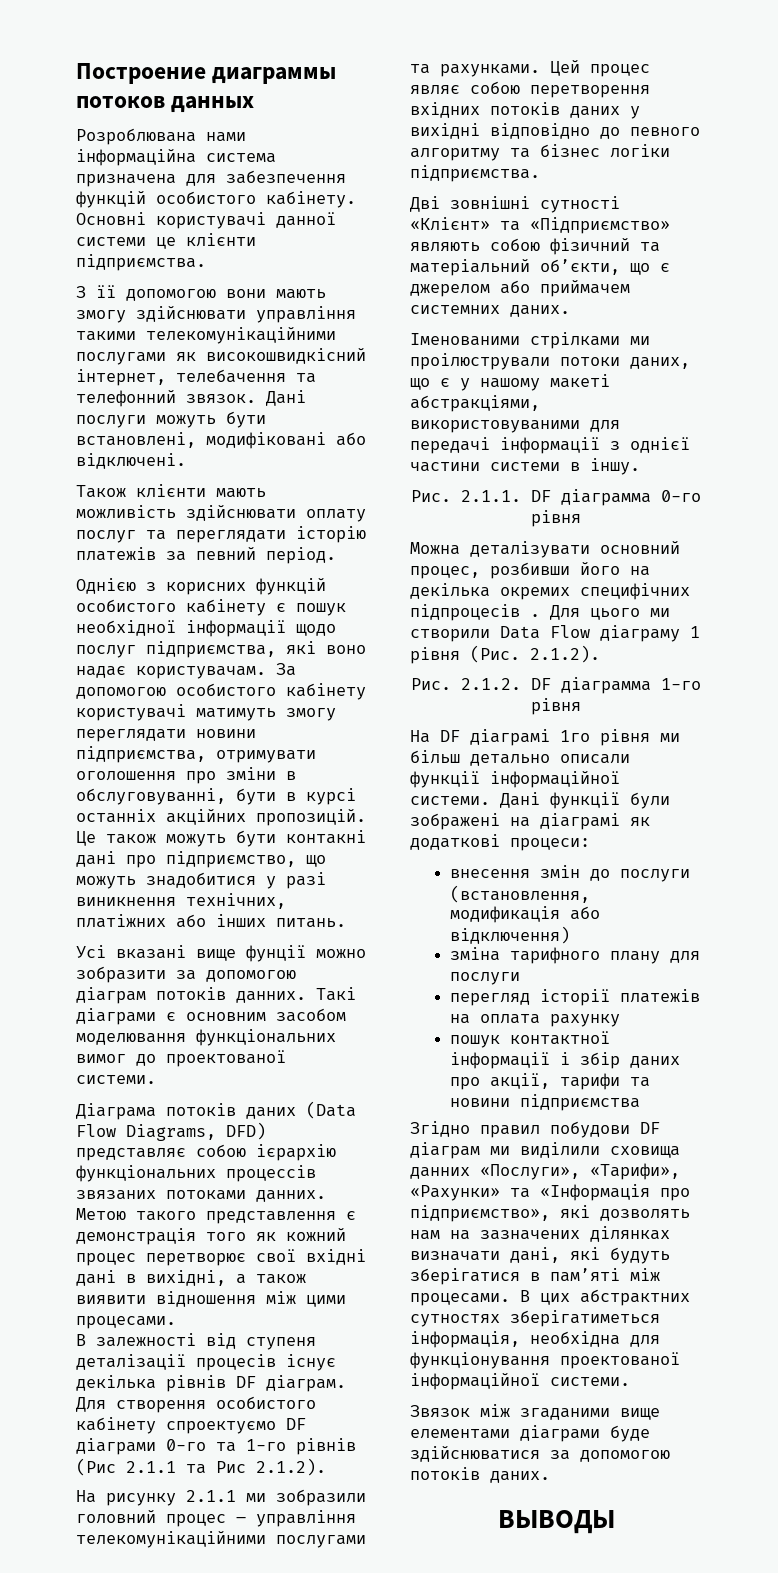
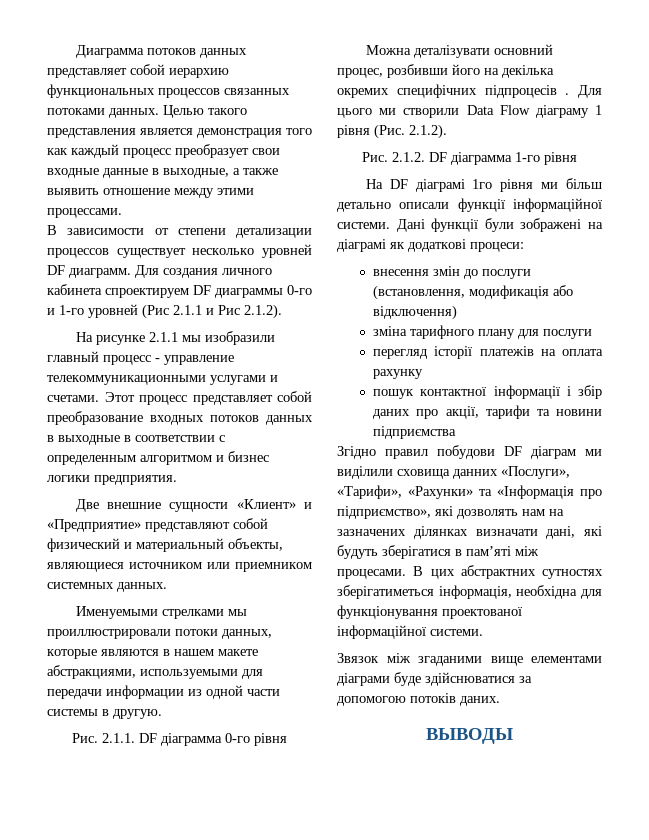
- Построение диаграммы потоков данных
- Розроблювана нами інформаційна система призначена для забезпечення функцій особистого кабінету. Основні користувачі данної системи це клієнти підприємства.
- З її допомогою вони мають змогу здійснювати управління такими телекомунікаційними послугами як високошвидкісний інтернет, телебачення та телефонний звязок. Дані послуги можуть бути встановлені, модифіковані або відключені.
- Також клієнти мають можливість здійснювати оплату послуг та переглядати історію платежів за певний період.
- Однією з корисних функцій особистого кабінету є пошук необхідної інформації щодо послуг підприємства, які воно надає користувачам. За допомогою особистого кабінету користувачі матимуть змогу переглядати новини підприємства, отримувати оголошення про зміни в обслуговуванні, бути в курсі останніх акційних пропозицій. Це також можуть бути контакні дані про підприємство, що можуть знадобитися у разі виникнення технічних, платіжних або інших питань.
- Усі вказані вище фунції можно зобразити за допомогою діаграм потоків данних. Такі діаграми є основним засобом моделювання функціональних вимог до проектованої системи.
- Діаграма потоків даних (Data Flow Diagrams, DFD) представляє собою ієрархію функціональних процессів звязаних потоками данних. Метою такого представлення є демонстрація того як кожний процес перетворює свої вхідні дані в вихідні, а також виявити відношення між цими процесами.
- В залежності від ступеня деталізації процесів існує декілька рівнів DF діаграм. Для створення особистого кабінету спроектуємо DF діаграми 0-го та 1-го рівнів (Рис 2.1.1 та Рис 2.1.2).
+ Диаграмма потоков данных представляет собой иерархию функциональных процессов связанных потоками данных. Целью такого представления является демонстрация того как каждый процесс преобразует свои входные данные в выходные, а также выявить отношение между этими процессами.
+ В зависимости от степени детализации процессов существует несколько уровней DF диаграмм. Для создания личного кабинета спроектируем DF диаграммы 0-го и 1-го уровней (Рис 2.1.1 и Рис 2.1.2).
- На рисунку 2.1.1 ми зобразили головний процес – управління телекомунікаційними послугами та рахунками. Цей процес являє собою перетворення вхідних потоків даних у вихідні відповідно до певного алгоритму та бізнес логіки підприємства.
- Дві зовнішні сутності «Клієнт» та «Підприємство» являють собою фізичний та матеріальний об’єкти, що є джерелом або приймачем системних даних.
- Іменованими стрілками ми проілюстрували потоки даних, що є у нашому макеті абстракціями, використовуваними для передачі інформації з однієї частини системи в іншу.
+ На рисунке 2.1.1 мы изобразили главный процесс - управление телекоммуникационными услугами и счетами. Этот процесс представляет собой преобразование входных потоков данных в выходные в соответствии с определенным алгоритмом и бизнес логики предприятия.
+ Две внешние сущности «Клиент» и «Предприятие» представляют собой физический и материальный объекты, являющиеся источником или приемником системных данных.
+ Именуемыми стрелками мы проиллюстрировали потоки данных, которые являются в нашем макете абстракциями, используемыми для передачи информации из одной части системы в другую.

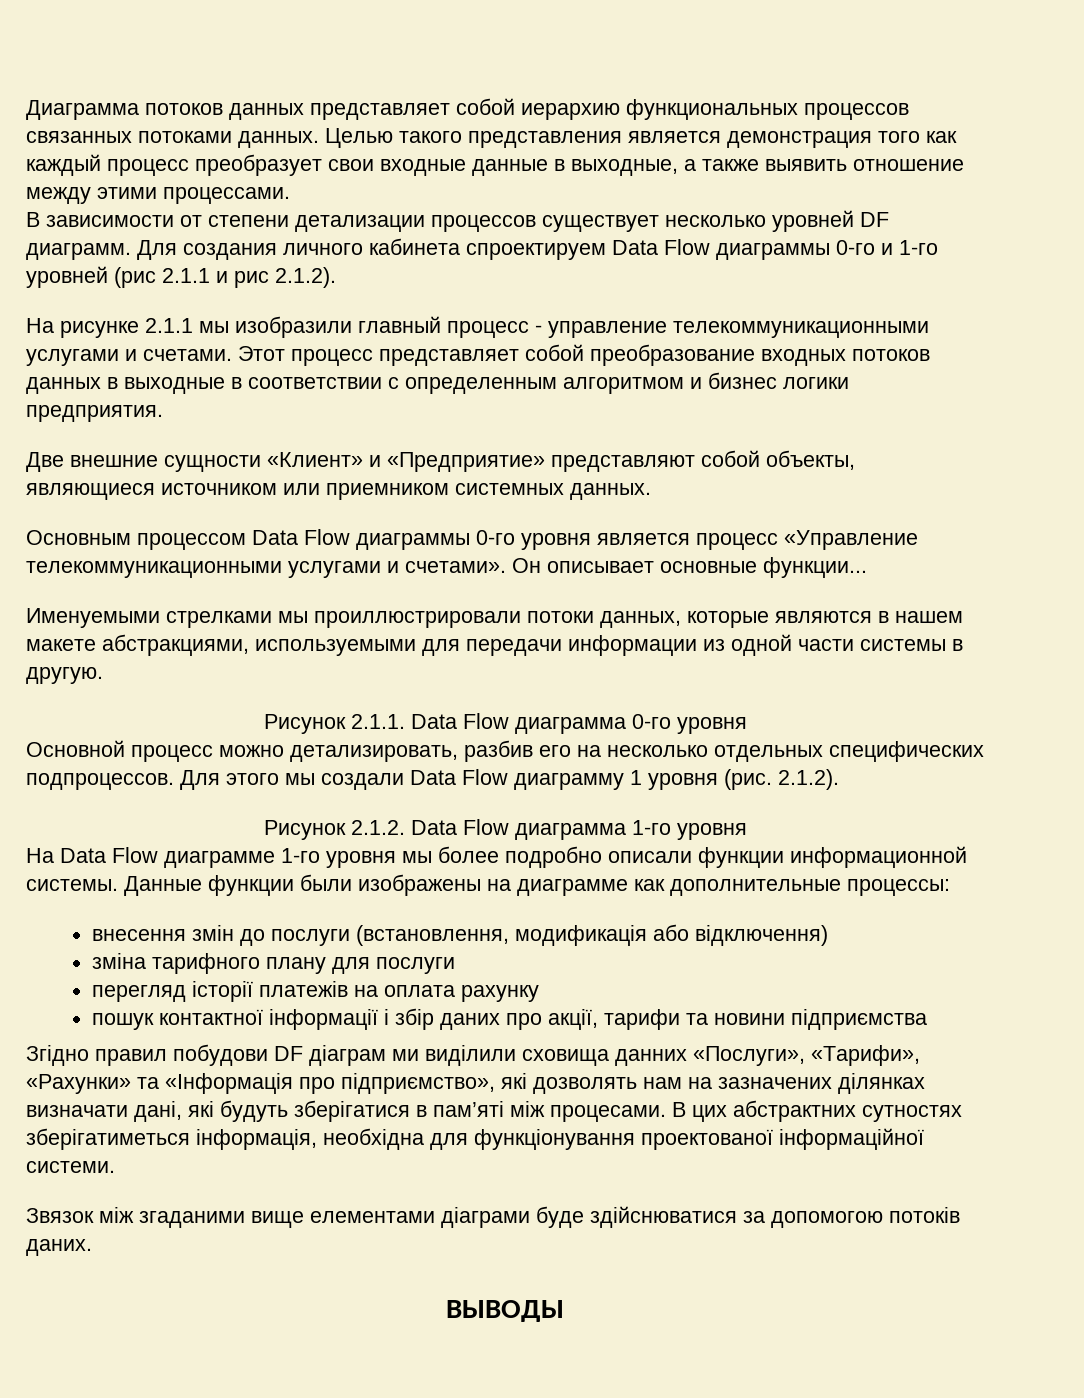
- Для создания личного кабинета спроектируем DF диаграммы 0-го и 1-го уровней (Рис 2.1.1 и Рис 2.1.2).
+ Для создания личного кабинета спроектируем Data Flow диаграммы 0-го и 1-го уровней (рис 2.1.1 и рис 2.1.2).
- Две внешние сущности «Клиент» и «Предприятие» представляют собой физический и материальный объекты, являющиеся источником или приемником системных данных.
+ Две внешние сущности «Клиент» и «Предприятие» представляют собой объекты, являющиеся источником или приемником системных данных.
+ Основным процессом Data Flow диаграммы 0-го уровня является процесс «Управление телекоммуникационными услугами и счетами». Он описывает основные функции...
- Рис. 2.1.1. DF діаграмма 0-го рівня
- Можна деталізувати основний процес, розбивши його на декілька окремих специфічних підпроцесів . Для цього ми створили Data Flow діаграму 1 рівня (Рис. 2.1.2).
- Рис. 2.1.2. DF діаграмма 1-го рівня
- На DF діаграмі 1го рівня ми більш детально описали функції інформаційної системи. Дані функції були зображені на діаграмі як додаткові процеси:
+ Рисунок 2.1.1. Data Flow диаграмма 0-го уровня
+ Основной процесс можно детализировать, разбив его на несколько отдельных специфических подпроцессов. Для этого мы создали Data Flow диаграмму 1 уровня (рис. 2.1.2).
+ Рисунок 2.1.2. Data Flow диаграмма 1-го уровня
+ На Data Flow диаграмме 1-го уровня мы более подробно описали функции информационной системы. Данные функции были изображены на диаграмме как дополнительные процессы:

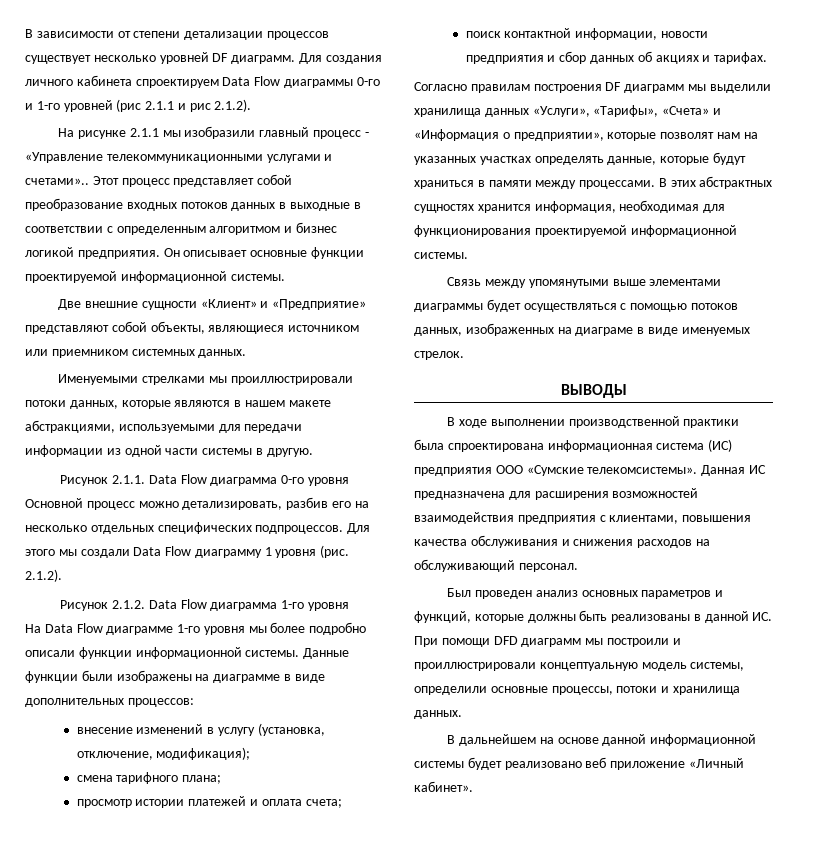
- Диаграмма потоков данных представляет собой иерархию функциональных процессов связанных потоками данных. Целью такого представления является демонстрация того как каждый процесс преобразует свои входные данные в выходные, а также выявить отношение между этими процессами.
- На рисунке 2.1.1 мы изобразили главный процесс - управление телекоммуникационными услугами и счетами.
+ На рисунке 2.1.1 мы изобразили главный процесс - «Управление телекоммуникационными услугами и счетами»..
- Этот процесс представляет собой преобразование входных потоков данных в выходные в соответствии с определенным алгоритмом и бизнес логики предприятия.
+ Этот процесс представляет собой преобразование входных потоков данных в выходные в соответствии с определенным алгоритмом и бизнес логикой предприятия. Он описывает основные функции проектируемой информационной системы.
- Основным процессом Data Flow диаграммы 0-го уровня является процесс «Управление телекоммуникационными услугами и счетами». Он описывает основные функции...
- Данные функции были изображены на диаграмме как дополнительные процессы:
- внесення змін до послуги (встановлення, модификація або відключення)
- зміна тарифного плану для послуги
- перегляд історії платежів на оплата рахунку
- пошук контактної інформації і збір даних про акції, тарифи та новини підприємства
- Згідно правил побудови DF діаграм ми виділили сховища данних «Послуги», «Тарифи», «Рахунки» та «Інформація про підприємство», які дозволять нам на зазначених ділянках визначати дані, які будуть зберігатися в пам’яті між процесами. В цих абстрактних сутностях зберігатиметься інформація, необхідна для функціонування проектованої інформаційної системи.
- Звязок між згаданими вище елементами діаграми буде здійснюватися за допомогою потоків даних.
+ Данные функции были изображены на диаграмме в виде дополнительных процессов:
+ внесение изменений в услугу (установка, отключение, модификация);
+ смена тарифного плана;
+ просмотр истории платежей и оплата счета;
+ поиск контактной информации, новости предприятия и сбор данных об акциях и тарифах.
+ Согласно правилам построения DF диаграмм мы выделили хранилища данных «Услуги», «Тарифы», «Счета» и «Информация о предприятии», которые позволят нам на указанных участках определять данные, которые будут храниться в памяти между процессами. В этих абстрактных сущностях хранится информация, необходимая для функционирования проектируемой информационной системы.
+ Связь между упомянутыми выше элементами диаграммы будет осуществляться с помощью потоков данных, изображенных на диаграме в виде именуемых стрелок.
  ВЫВОДЫ
+ В ходе выполнении производственной практики была спроектирована информационная система (ИС) предприятия ООО «Сумские телекомсистемы». Данная ИС предназначена для расширения возможностей взаимодействия предприятия с клиентами, повышения качества обслуживания и снижения расходов на обслуживающий персонал.
+ Был проведен анализ основных параметров и функций, которые должны быть реализованы в данной ИС. При помощи DFD диаграмм мы построили и проиллюстрировали концептуальную модель системы, определили основные процессы, потоки и хранилища данных.
+ В дальнейшем на основе данной информационной системы будет реализовано веб приложение «Личный кабинет».

